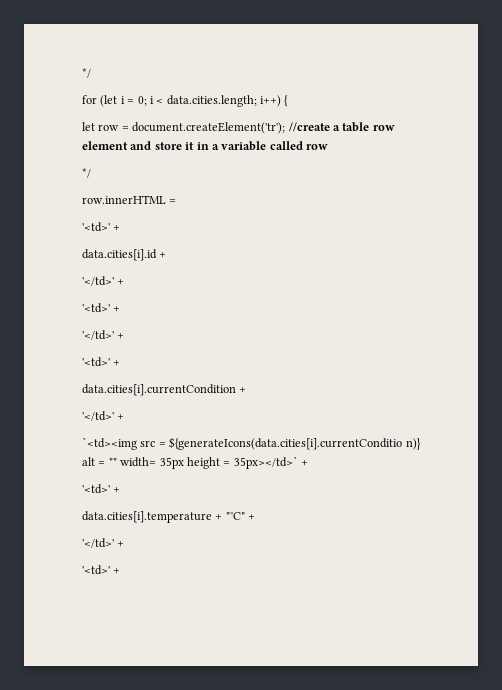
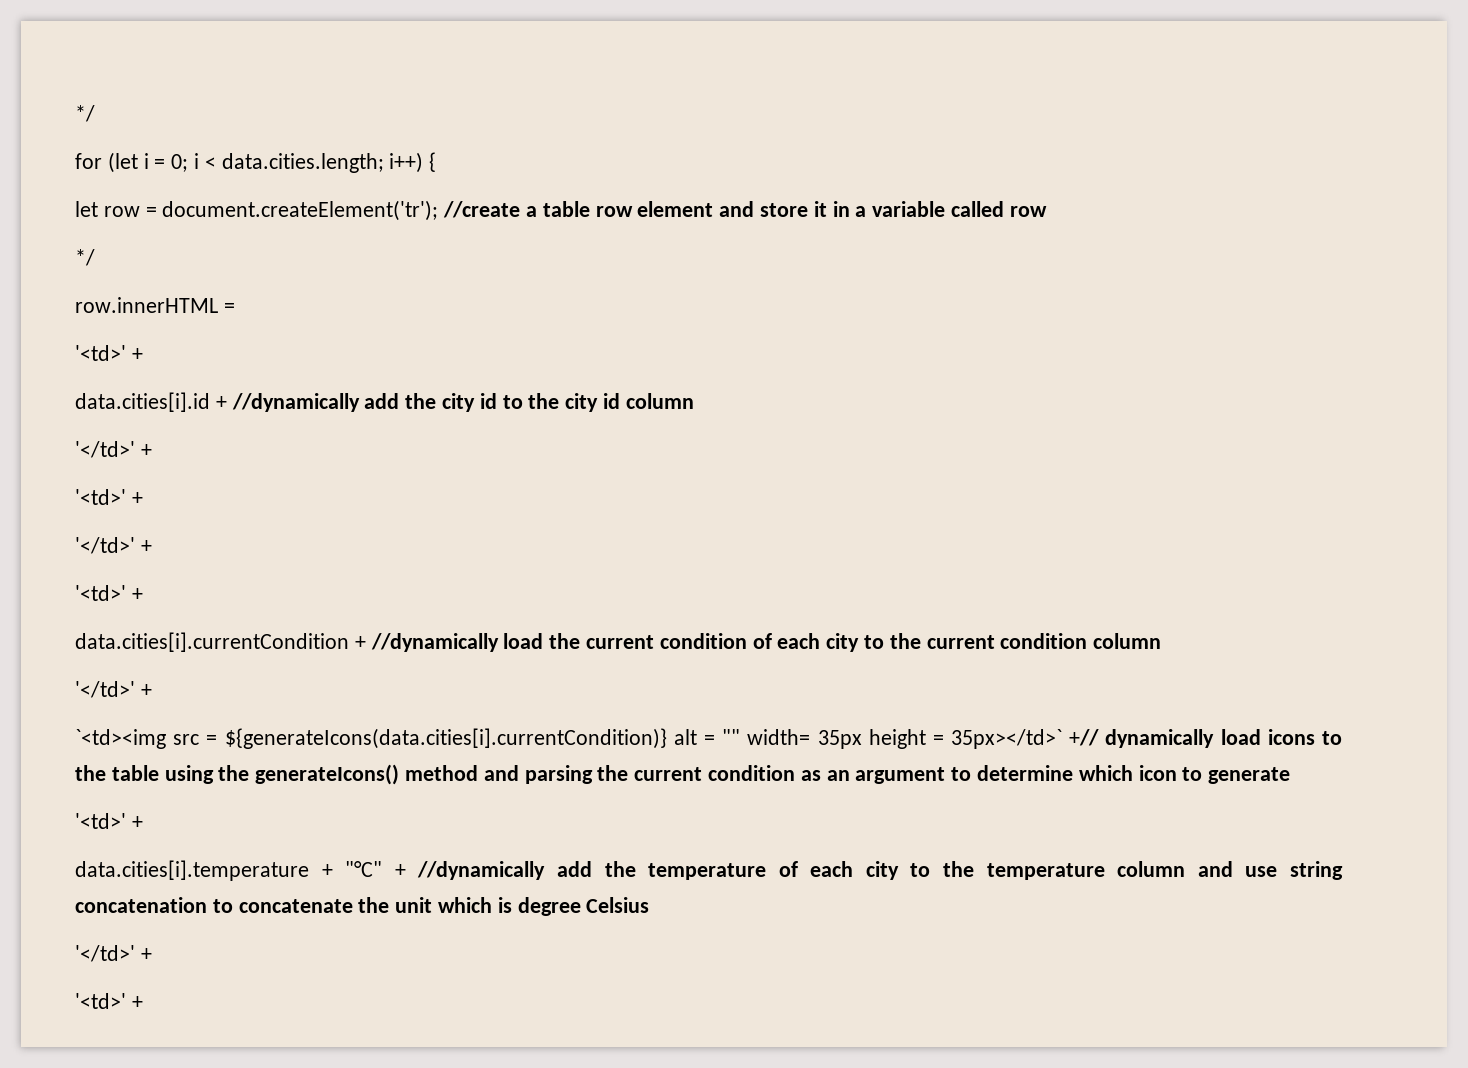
- data.cities[i].id +
+ data.cities[i].id + //dynamically add the city id to the city id column
- data.cities[i].currentCondition +
+ data.cities[i].currentCondition + //dynamically load the current condition of each city to the current condition column
- `<td><img src = ${generateIcons(data.cities[i].currentConditio n)} alt = "" width= 35px height = 35px></td>` +
+ `<td><img src = ${generateIcons(data.cities[i].currentCondition)} alt = "" width= 35px height = 35px></td>` +// dynamically load icons to the table using the generateIcons() method and parsing the current condition as an argument to determine which icon to generate
- data.cities[i].temperature + "°C" +
+ data.cities[i].temperature + "°C" + //dynamically add the temperature of each city to the temperature column and use string concatenation to concatenate the unit which is degree Celsius

